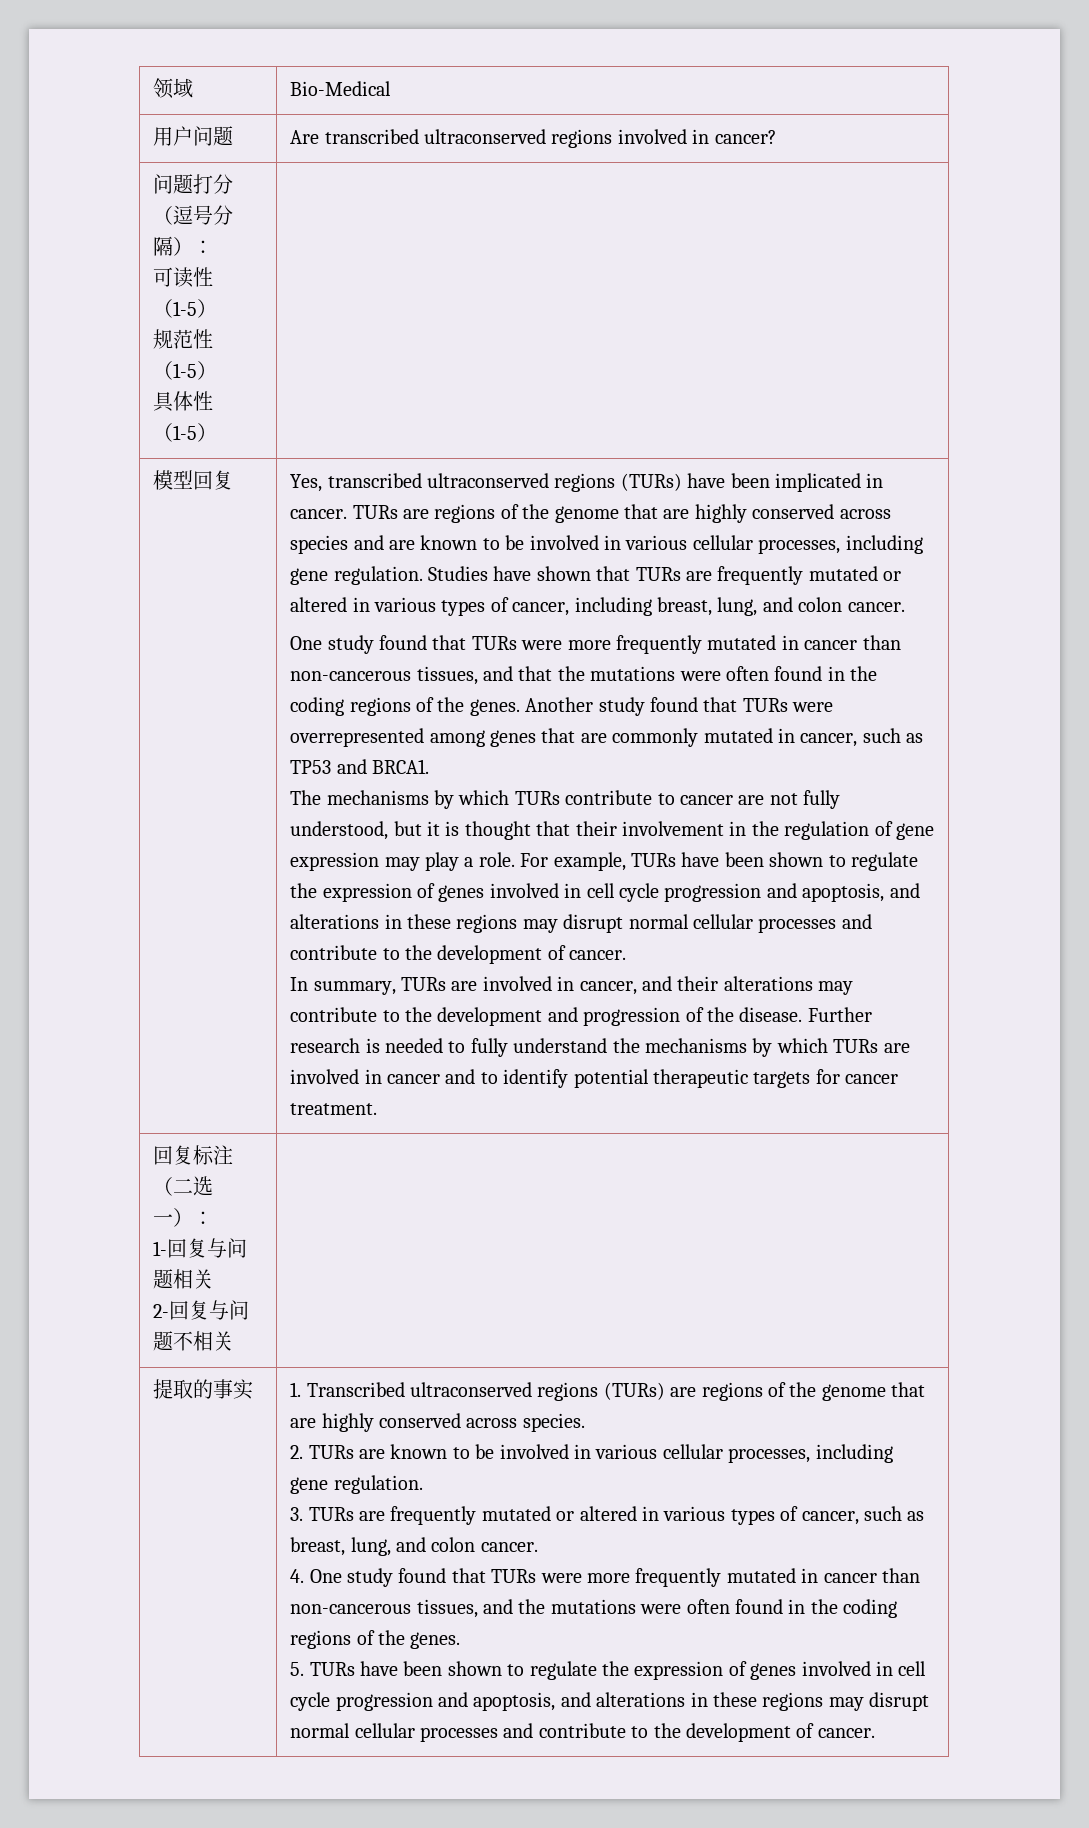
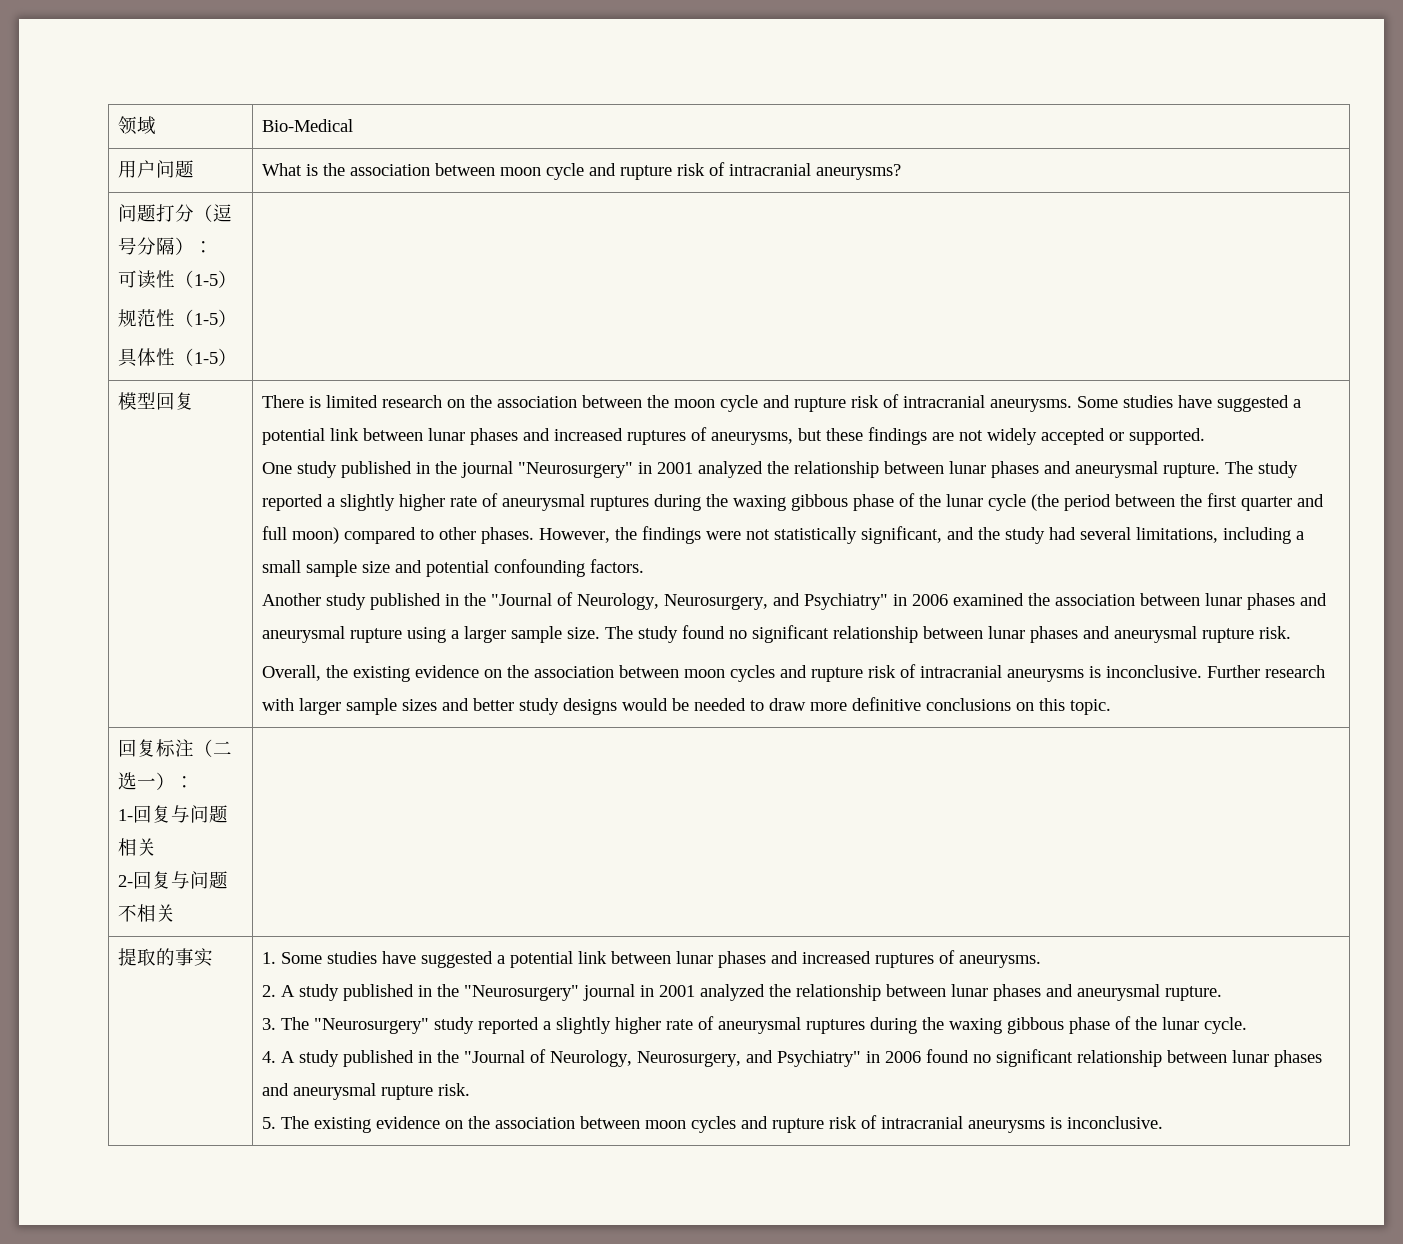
- 用户问题 | Are transcribed ultraconserved regions involved in cancer?
+ 用户问题 | What is the association between moon cycle and rupture risk of intracranial aneurysms?
- Yes, transcribed ultraconserved regions (TURs) have been implicated in cancer. TURs are regions of the genome that are highly conserved across species and are known to be involved in various cellular processes, including gene regulation. Studies have shown that TURs are frequently mutated or altered in various types of cancer, including breast, lung, and colon cancer.
- One study found that TURs were more frequently mutated in cancer than non-cancerous tissues, and that the mutations were often found in the coding regions of the genes. Another study found that TURs were overrepresented among genes that are commonly mutated in cancer, such as TP53 and BRCA1.
- The mechanisms by which TURs contribute to cancer are not fully understood, but it is thought that their involvement in the regulation of gene expression may play a role. For example, TURs have been shown to regulate the expression of genes involved in cell cycle progression and apoptosis, and alterations in these regions may disrupt normal cellular processes and contribute to the development of cancer.
- In summary, TURs are involved in cancer, and their alterations may contribute to the development and progression of the disease. Further research is needed to fully understand the mechanisms by which TURs are involved in cancer and to identify potential therapeutic targets for cancer treatment.
+ There is limited research on the association between the moon cycle and rupture risk of intracranial aneurysms. Some studies have suggested a potential link between lunar phases and increased ruptures of aneurysms, but these findings are not widely accepted or supported.
+ One study published in the journal "Neurosurgery" in 2001 analyzed the relationship between lunar phases and aneurysmal rupture. The study reported a slightly higher rate of aneurysmal ruptures during the waxing gibbous phase of the lunar cycle (the period between the first quarter and full moon) compared to other phases. However, the findings were not statistically significant, and the study had several limitations, including a small sample size and potential confounding factors.
+ Another study published in the "Journal of Neurology, Neurosurgery, and Psychiatry" in 2006 examined the association between lunar phases and aneurysmal rupture using a larger sample size. The study found no significant relationship between lunar phases and aneurysmal rupture risk.
+ Overall, the existing evidence on the association between moon cycles and rupture risk of intracranial aneurysms is inconclusive. Further research with larger sample sizes and better study designs would be needed to draw more definitive conclusions on this topic.
- 1. Transcribed ultraconserved regions (TURs) are regions of the genome that are highly conserved across species.
- 2. TURs are known to be involved in various cellular processes, including gene regulation.
- 3. TURs are frequently mutated or altered in various types of cancer, such as breast, lung, and colon cancer.
- 4. One study found that TURs were more frequently mutated in cancer than non-cancerous tissues, and the mutations were often found in the coding regions of the genes.
- 5. TURs have been shown to regulate the expression of genes involved in cell cycle progression and apoptosis, and alterations in these regions may disrupt normal cellular processes and contribute to the development of cancer.
+ 1. Some studies have suggested a potential link between lunar phases and increased ruptures of aneurysms.
+ 2. A study published in the "Neurosurgery" journal in 2001 analyzed the relationship between lunar phases and aneurysmal rupture.
+ 3. The "Neurosurgery" study reported a slightly higher rate of aneurysmal ruptures during the waxing gibbous phase of the lunar cycle.
+ 4. A study published in the "Journal of Neurology, Neurosurgery, and Psychiatry" in 2006 found no significant relationship between lunar phases and aneurysmal rupture risk.
+ 5. The existing evidence on the association between moon cycles and rupture risk of intracranial aneurysms is inconclusive.

